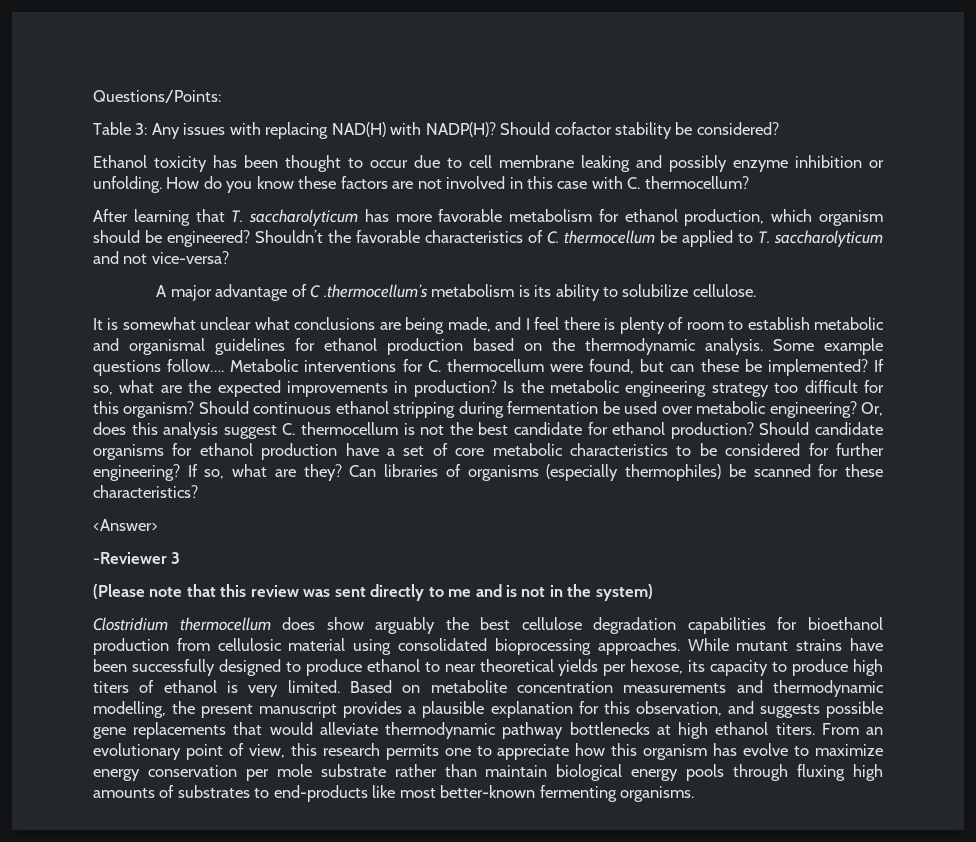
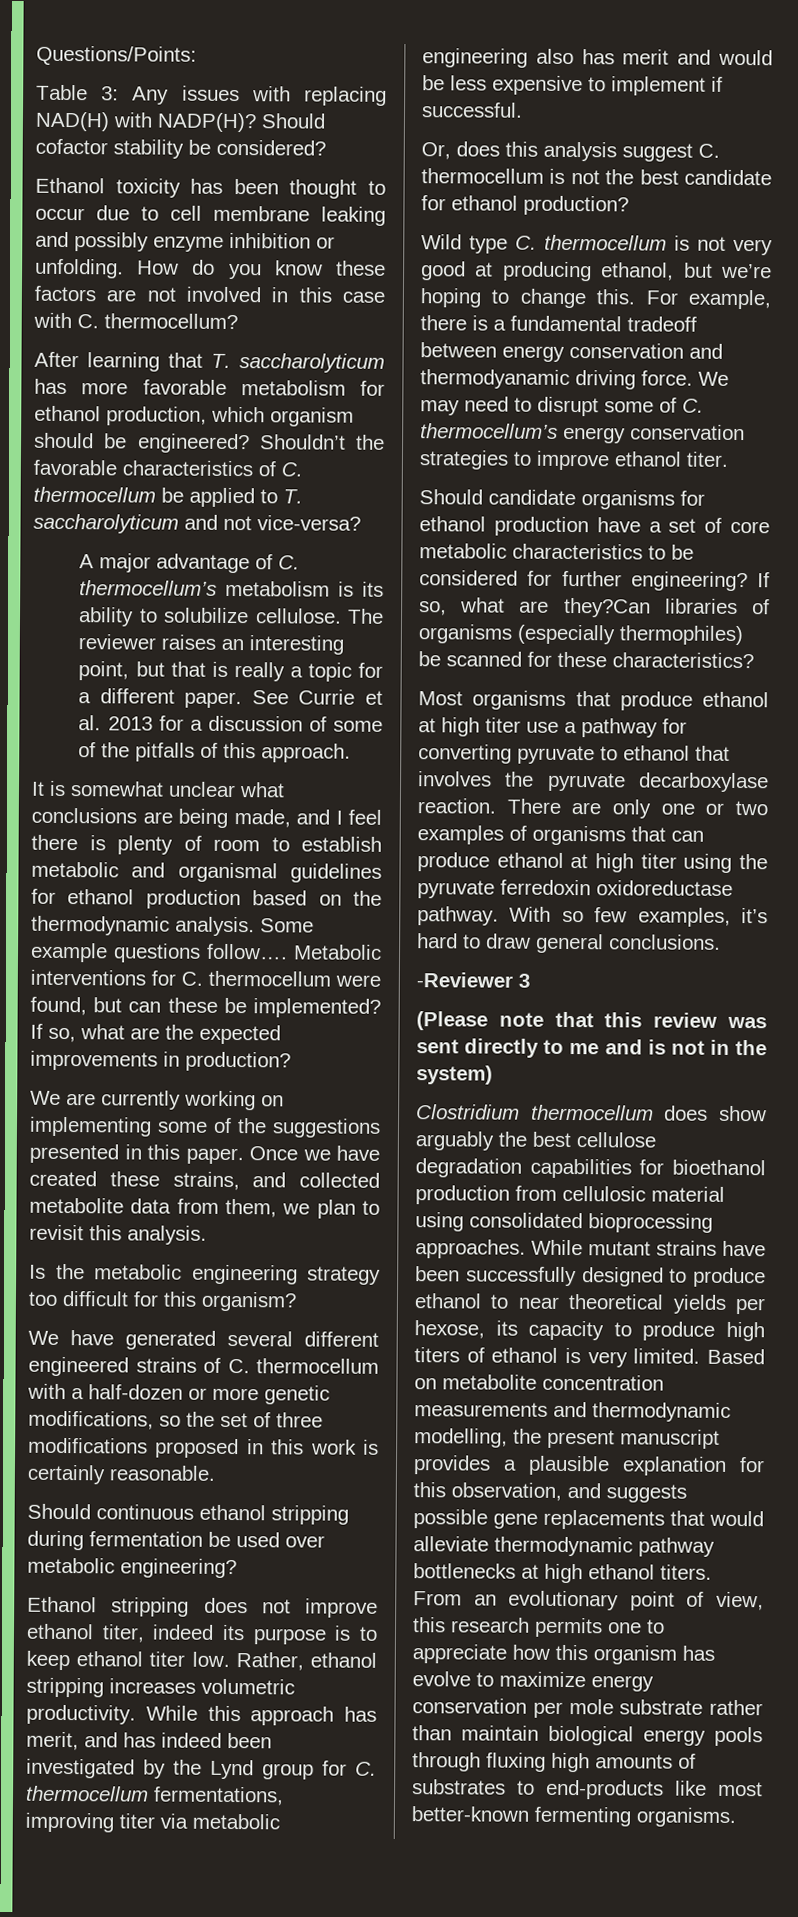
- A major advantage of C .thermocellum’s metabolism is its ability to solubilize cellulose.
+ A major advantage of C. thermocellum’s metabolism is its ability to solubilize cellulose. The reviewer raises an interesting point, but that is really a topic for a different paper. See Currie et al. 2013 for a discussion of some of the pitfalls of this approach.
- If so, what are the expected improvements in production? Is the metabolic engineering strategy too difficult for this organism? Should continuous ethanol stripping during fermentation be used over metabolic engineering? Or, does this analysis suggest C. thermocellum is not the best candidate for ethanol production? Should candidate organisms for ethanol production have a set of core metabolic characteristics to be considered for further engineering?
+ If so, what are the expected improvements in production?
+ We are currently working on implementing some of the suggestions presented in this paper. Once we have created these strains, and collected metabolite data from them, we plan to revisit this analysis.
+ Is the metabolic engineering strategy too difficult for this organism?
+ We have generated several different engineered strains of C. thermocellum with a half-dozen or more genetic modifications, so the set of three modifications proposed in this work is certainly reasonable.
+ Should continuous ethanol stripping during fermentation be used over metabolic engineering?
+ Ethanol stripping does not improve ethanol titer, indeed its purpose is to keep ethanol titer low. Rather, ethanol stripping increases volumetric productivity. While this approach has merit, and has indeed been investigated by the Lynd group for C. thermocellum fermentations, improving titer via metabolic engineering also has merit and would be less expensive to implement if successful.
+ Or, does this analysis suggest C. thermocellum is not the best candidate for ethanol production?
+ Wild type C. thermocellum is not very good at producing ethanol, but we’re hoping to change this. For example, there is a fundamental tradeoff between energy conservation and thermodyanamic driving force. We may need to disrupt some of C. thermocellum’s energy conservation strategies to improve ethanol titer.
+ Should candidate organisms for ethanol production have a set of core metabolic characteristics to be considered for further engineering?
- If so, what are they? Can libraries of organisms (especially thermophiles) be scanned for these characteristics?
+ If so, what are they?Can libraries of organisms (especially thermophiles) be scanned for these characteristics?
- <Answer>
+ Most organisms that produce ethanol at high titer use a pathway for converting pyruvate to ethanol that involves the pyruvate decarboxylase reaction. There are only one or two examples of organisms that can produce ethanol at high titer using the pyruvate ferredoxin oxidoreductase pathway. With so few examples, it’s hard to draw general conclusions.

